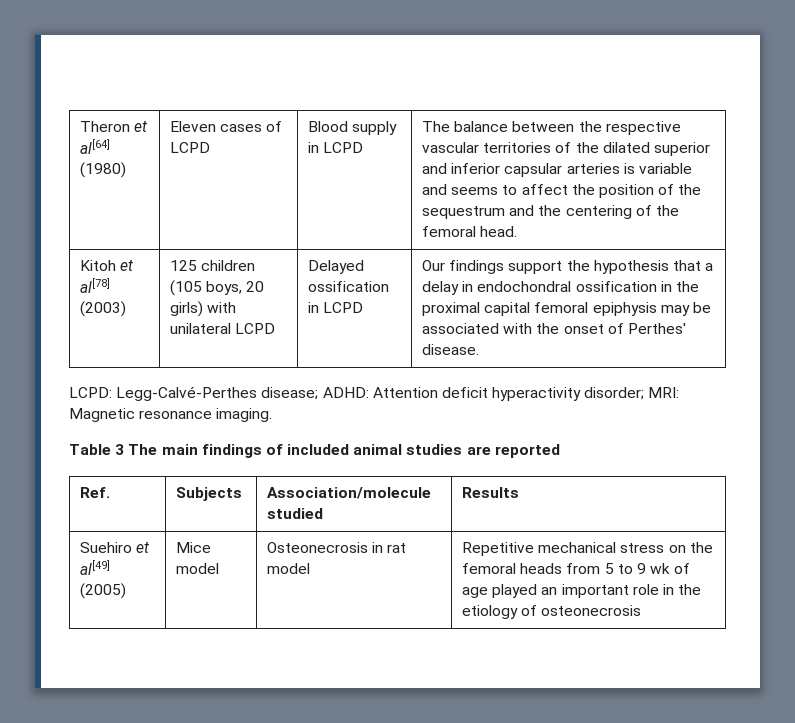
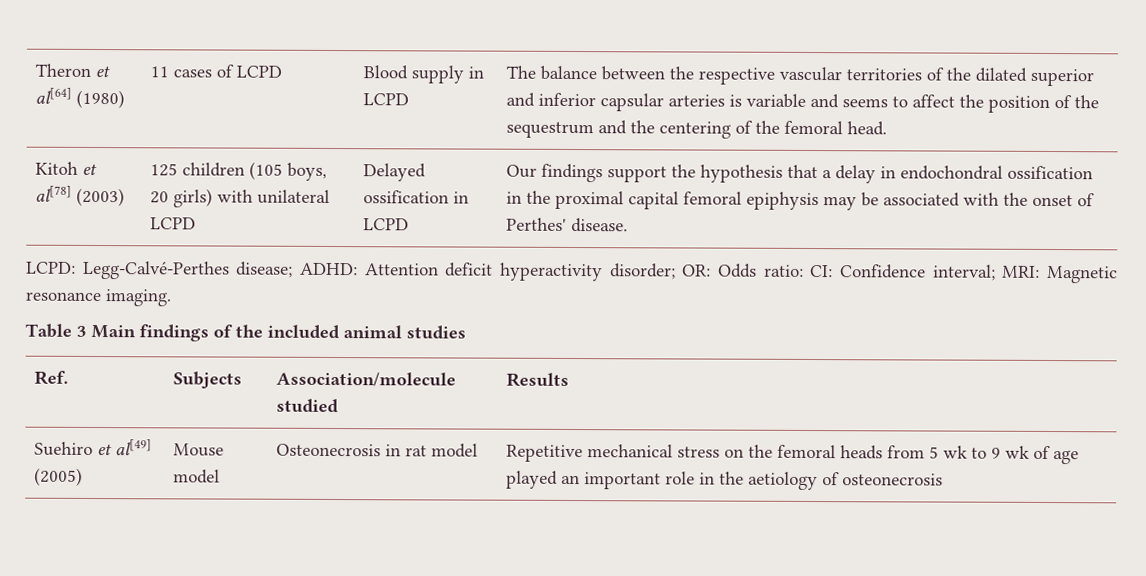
- Eleven cases of LCPD
+ 11 cases of LCPD
- LCPD: Legg-Calvé-Perthes disease; ADHD: Attention deficit hyperactivity disorder; MRI: Magnetic resonance imaging.
+ LCPD: Legg-Calvé-Perthes disease; ADHD: Attention deficit hyperactivity disorder; OR: Odds ratio: CI: Confidence interval; MRI: Magnetic resonance imaging.
- Table 3 The main findings of included animal studies are reported
+ Table 3 Main findings of the included animal studies
- Suehiro et al[49] (2005) | Mice model | Osteonecrosis in rat model | Repetitive mechanical stress on the femoral heads from 5 to 9 wk of age played an important role in the etiology of osteonecrosis
+ Suehiro et al[49] (2005) | Mouse model | Osteonecrosis in rat model | Repetitive mechanical stress on the femoral heads from 5 wk to 9 wk of age played an important role in the aetiology of osteonecrosis

